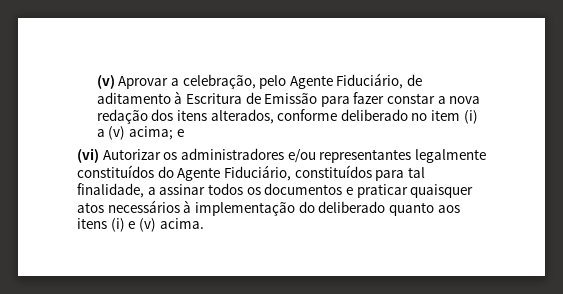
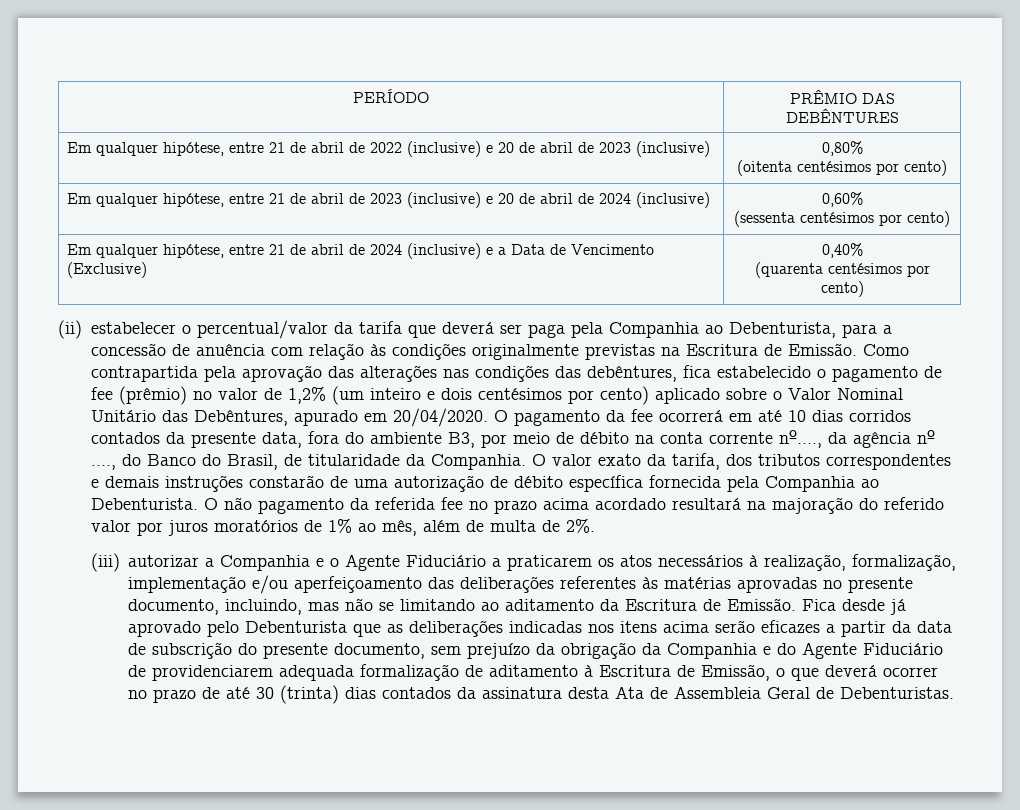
- (v) Aprovar a celebração, pelo Agente Fiduciário, de aditamento à Escritura de Emissão para fazer constar a nova redação dos itens alterados, conforme deliberado no item (i) a (v) acima; e
- (vi) Autorizar os administradores e/ou representantes legalmente constituídos do Agente Fiduciário, constituídos para tal finalidade, a assinar todos os documentos e praticar quaisquer atos necessários à implementação do deliberado quanto aos itens (i) e (v) acima.
+ PERÍODO | PRÊMIO DAS DEBÊNTURES
+ Em qualquer hipótese, entre 21 de abril de 2022 (inclusive) e 20 de abril de 2023 (inclusive) | 0,80%
+ (oitenta centésimos por cento)
+ Em qualquer hipótese, entre 21 de abril de 2023 (inclusive) e 20 de abril de 2024 (inclusive) | 0,60%
+ (sessenta centésimos por cento)
+ Em qualquer hipótese, entre 21 de abril de 2024 (inclusive) e a Data de Vencimento (Exclusive) | 0,40%
+ (quarenta centésimos por cento)
+ (ii) estabelecer o percentual/valor da tarifa que deverá ser paga pela Companhia ao Debenturista, para a concessão de anuência com relação às condições originalmente previstas na Escritura de Emissão. Como contrapartida pela aprovação das alterações nas condições das debêntures, fica estabelecido o pagamento de fee (prêmio) no valor de 1,2% (um inteiro e dois centésimos por cento) aplicado sobre o Valor Nominal Unitário das Debêntures, apurado em 20/04/2020. O pagamento da fee ocorrerá em até 10 dias corridos contados da presente data, fora do ambiente B3, por meio de débito na conta corrente nº...., da agência nº ...., do Banco do Brasil, de titularidade da Companhia. O valor exato da tarifa, dos tributos correspondentes e demais instruções constarão de uma autorização de débito específica fornecida pela Companhia ao Debenturista. O não pagamento da referida fee no prazo acima acordado resultará na majoração do referido valor por juros moratórios de 1% ao mês, além de multa de 2%.
+ (iii) autorizar a Companhia e o Agente Fiduciário a praticarem os atos necessários à realização, formalização, implementação e/ou aperfeiçoamento das deliberações referentes às matérias aprovadas no presente documento, incluindo, mas não se limitando ao aditamento da Escritura de Emissão. Fica desde já aprovado pelo Debenturista que as deliberações indicadas nos itens acima serão eficazes a partir da data de subscrição do presente documento, sem prejuízo da obrigação da Companhia e do Agente Fiduciário de providenciarem adequada formalização de aditamento à Escritura de Emissão, o que deverá ocorrer no prazo de até 30 (trinta) dias contados da assinatura desta Ata de Assembleia Geral de Debenturistas.

